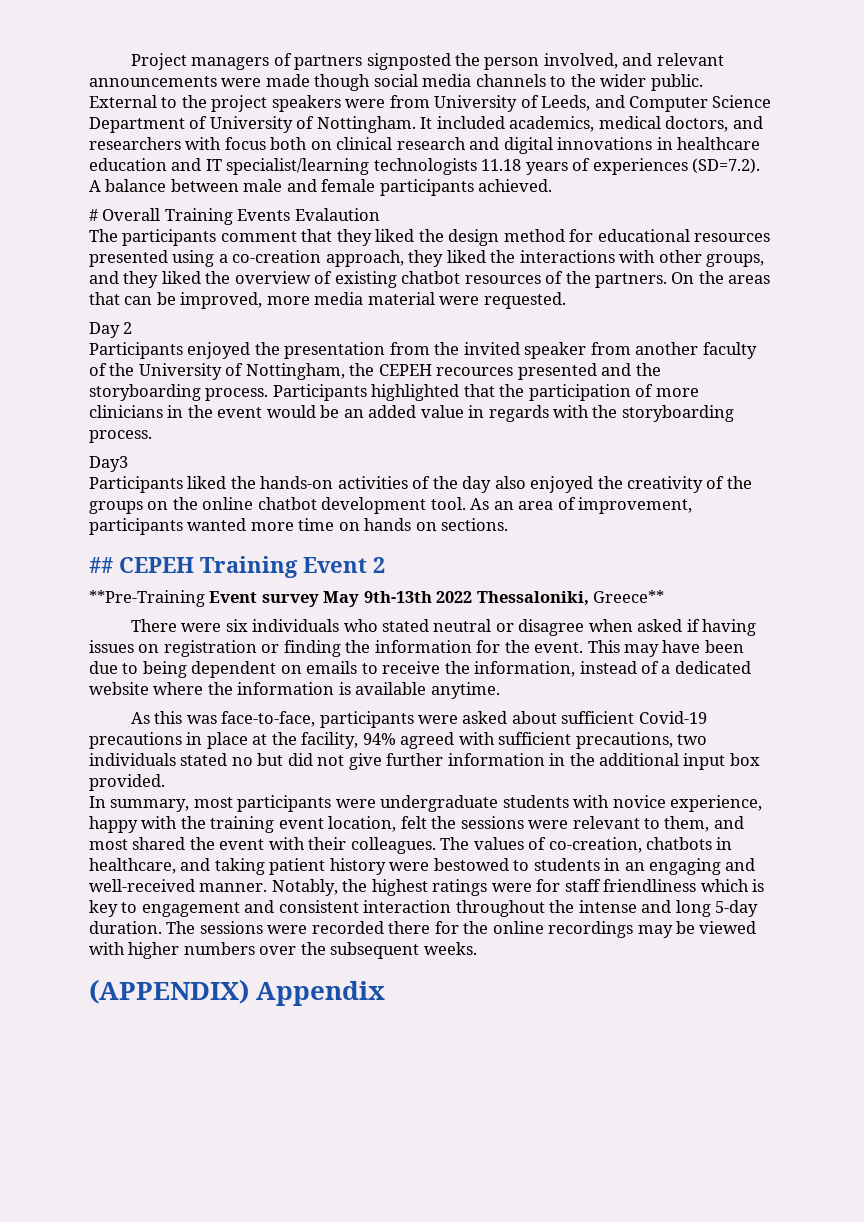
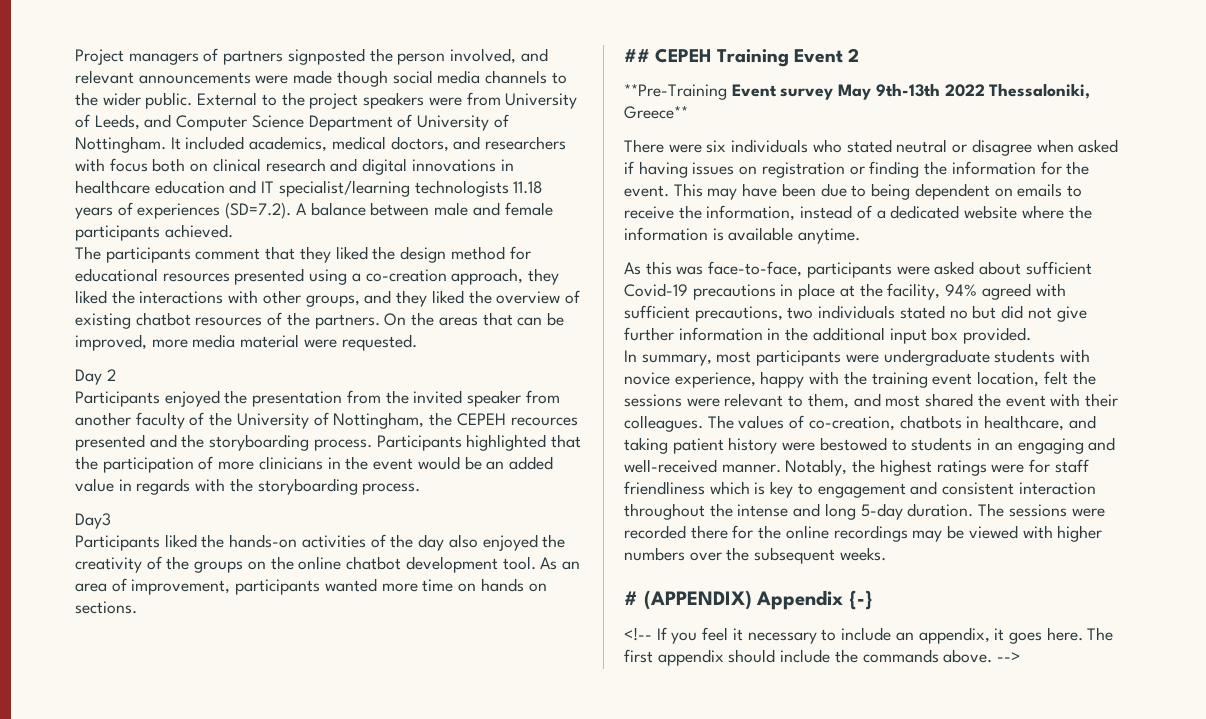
- # Overall Training Events Evalaution
- (APPENDIX) Appendix
+ # (APPENDIX) Appendix {-}
+ <!-- If you feel it necessary to include an appendix, it goes here. The first appendix should include the commands above. -->

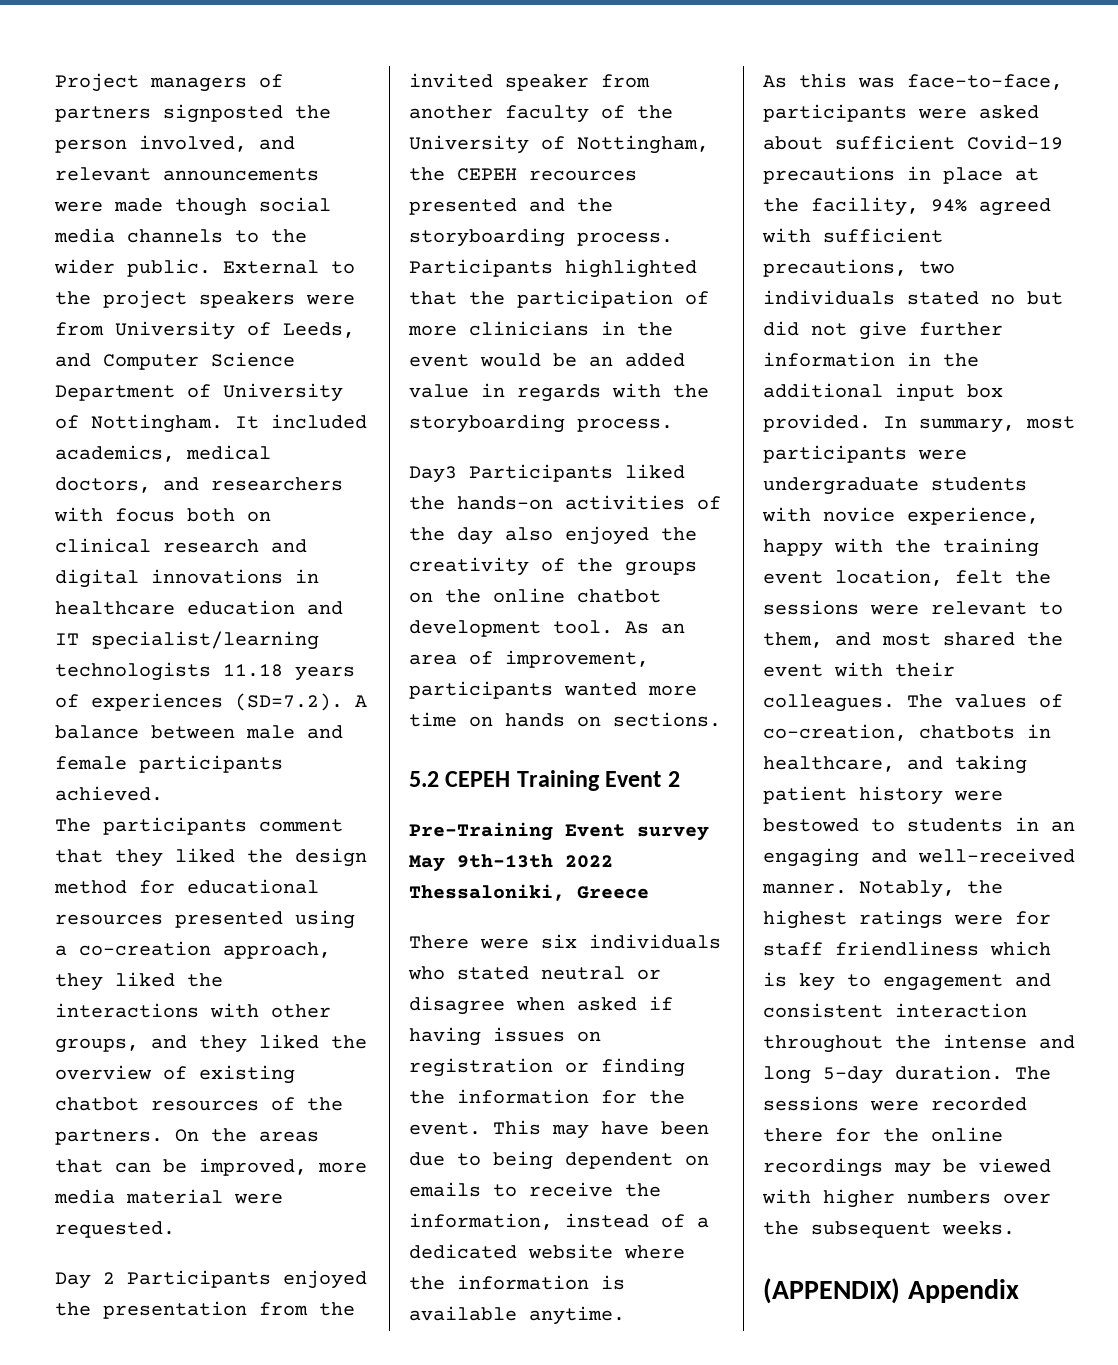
- Day 2
- Participants enjoyed the presentation from the invited speaker from another faculty of the University of Nottingham, the CEPEH recources presented and the storyboarding process.
+ Day 2 Participants enjoyed the presentation from the invited speaker from another faculty of the University of Nottingham, the CEPEH recources presented and the storyboarding process.
- Day3
- Participants liked the hands-on activities of the day also enjoyed the creativity of the groups on the online chatbot development tool.
+ Day3 Participants liked the hands-on activities of the day also enjoyed the creativity of the groups on the online chatbot development tool.
- ## CEPEH Training Event 2
+ 5.2 CEPEH Training Event 2
- **Pre-Training Event survey May 9th-13th 2022 Thessaloniki, Greece**
+ Pre-Training Event survey May 9th-13th 2022 Thessaloniki, Greece
- As this was face-to-face, participants were asked about sufficient Covid-19 precautions in place at the facility, 94% agreed with sufficient precautions, two individuals stated no but did not give further information in the additional input box provided.
- In summary, most participants were undergraduate students with novice experience, happy with the training event location, felt the sessions were relevant to them, and most shared the event with their colleagues.
+ As this was face-to-face, participants were asked about sufficient Covid-19 precautions in place at the facility, 94% agreed with sufficient precautions, two individuals stated no but did not give further information in the additional input box provided. In summary, most participants were undergraduate students with novice experience, happy with the training event location, felt the sessions were relevant to them, and most shared the event with their colleagues.
- # (APPENDIX) Appendix {-}
- <!-- If you feel it necessary to include an appendix, it goes here. The first appendix should include the commands above. -->
+ (APPENDIX) Appendix

